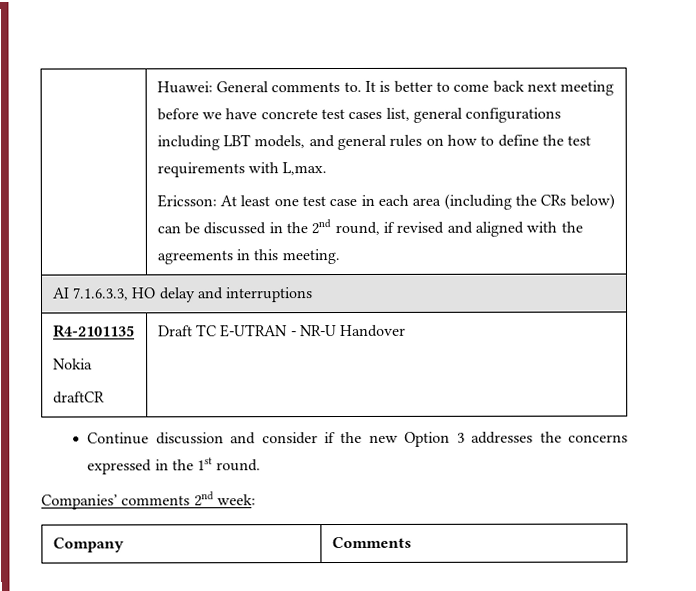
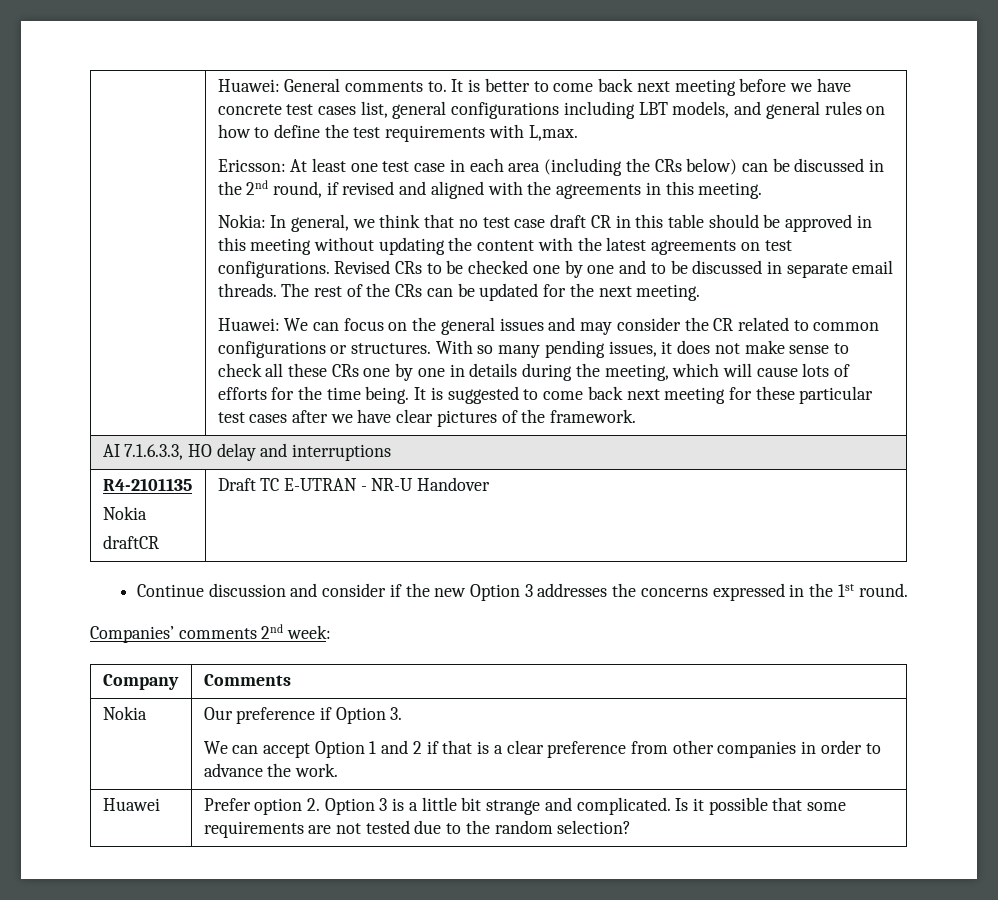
+ Nokia: In general, we think that no test case draft CR in this table should be approved in this meeting without updating the content with the latest agreements on test configurations. Revised CRs to be checked one by one and to be discussed in separate email threads. The rest of the CRs can be updated for the next meeting.
+ Huawei: We can focus on the general issues and may consider the CR related to common configurations or structures. With so many pending issues, it does not make sense to check all these CRs one by one in details during the meeting, which will cause lots of efforts for the time being. It is suggested to come back next meeting for these particular test cases after we have clear pictures of the framework.
+ Nokia | Our preference if Option 3.
+ We can accept Option 1 and 2 if that is a clear preference from other companies in order to advance the work.
+ Huawei | Prefer option 2. Option 3 is a little bit strange and complicated. Is it possible that some requirements are not tested due to the random selection?

